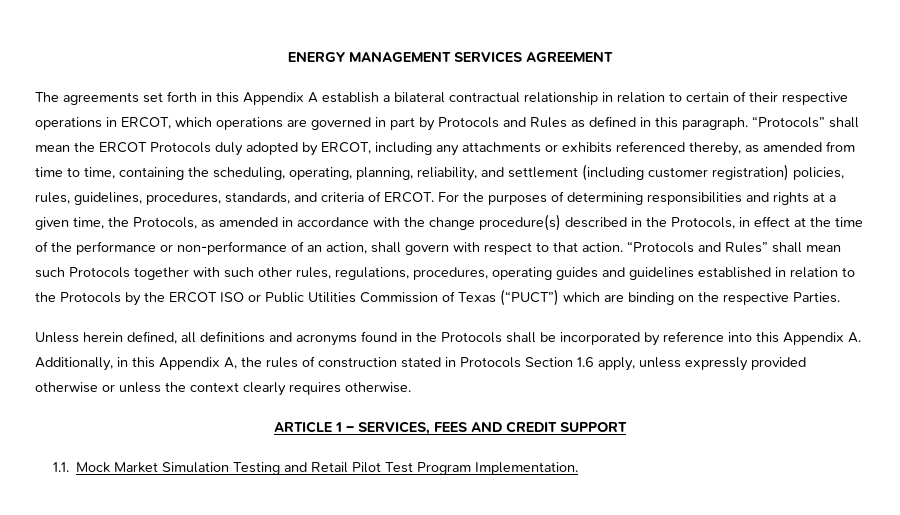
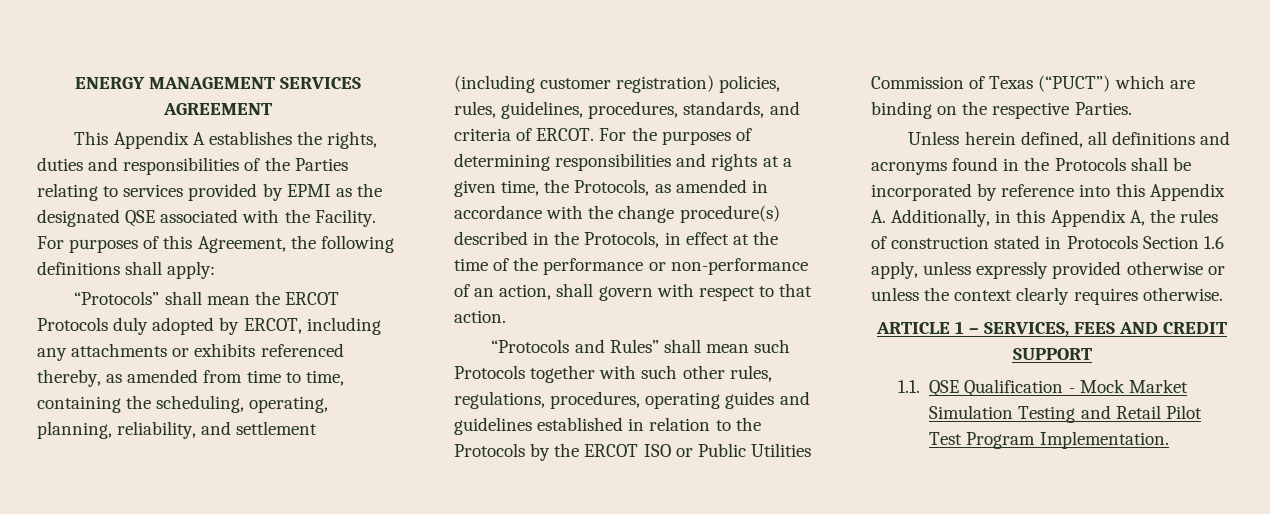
- The agreements set forth in this Appendix A establish a bilateral contractual relationship in relation to certain of their respective operations in ERCOT, which operations are governed in part by Protocols and Rules as defined in this paragraph. “Protocols” shall mean the ERCOT Protocols duly adopted by ERCOT, including any attachments or exhibits referenced thereby, as amended from time to time, containing the scheduling, operating, planning, reliability, and settlement (including customer registration) policies, rules, guidelines, procedures, standards, and criteria of ERCOT.
+ This Appendix A establishes the rights, duties and responsibilities of the Parties relating to services provided by EPMI as the designated QSE associated with the Facility. For purposes of this Agreement, the following definitions shall apply:
+ “Protocols” shall mean the ERCOT Protocols duly adopted by ERCOT, including any attachments or exhibits referenced thereby, as amended from time to time, containing the scheduling, operating, planning, reliability, and settlement (including customer registration) policies, rules, guidelines, procedures, standards, and criteria of ERCOT.
- For the purposes of determining responsibilities and rights at a given time, the Protocols, as amended in accordance with the change procedure(s) described in the Protocols, in effect at the time of the performance or non-performance of an action, shall govern with respect to that action. “Protocols and Rules” shall mean such Protocols together with such other rules, regulations, procedures, operating guides and guidelines established in relation to the Protocols by the ERCOT ISO or Public Utilities Commission of Texas (“PUCT”) which are binding on the respective Parties.
+ For the purposes of determining responsibilities and rights at a given time, the Protocols, as amended in accordance with the change procedure(s) described in the Protocols, in effect at the time of the performance or non-performance of an action, shall govern with respect to that action.
+ “Protocols and Rules” shall mean such Protocols together with such other rules, regulations, procedures, operating guides and guidelines established in relation to the Protocols by the ERCOT ISO or Public Utilities Commission of Texas (“PUCT”) which are binding on the respective Parties.
- 1.1. Mock Market Simulation Testing and Retail Pilot Test Program Implementation.
+ 1.1. QSE Qualification - Mock Market Simulation Testing and Retail Pilot Test Program Implementation.

